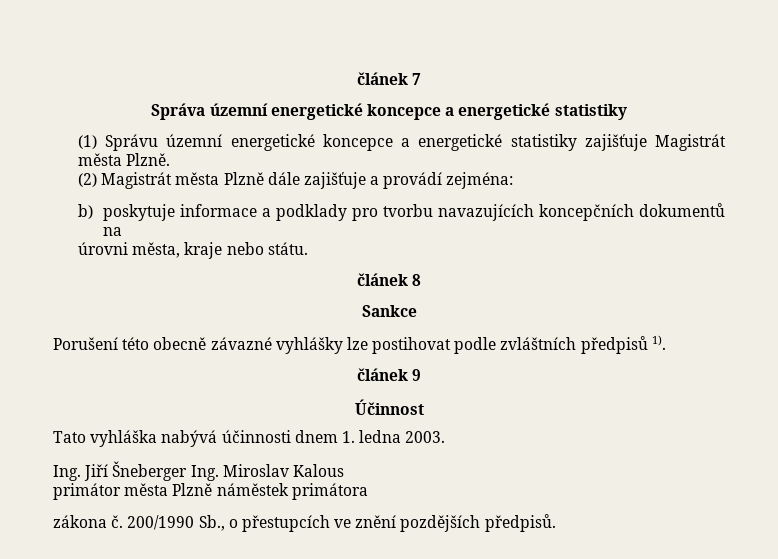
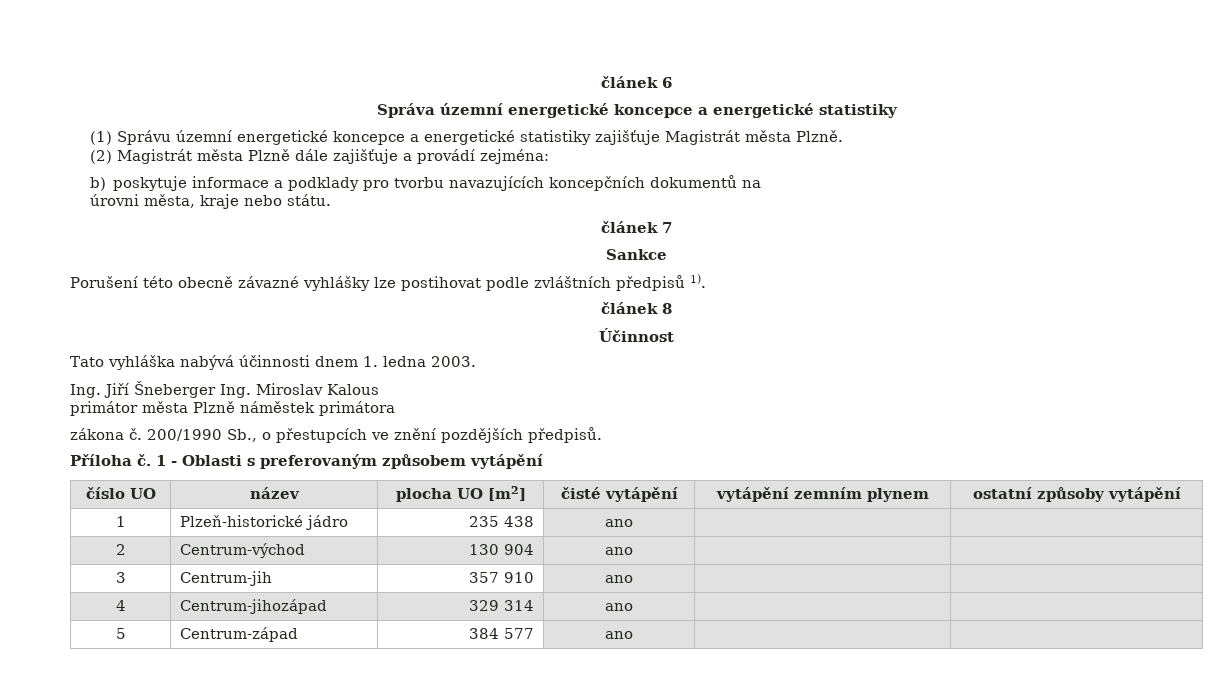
- článek 7
+ článek 6
- článek 8
+ článek 7
- článek 9
+ článek 8
+ Příloha č. 1 - Oblasti s preferovaným způsobem vytápění
+ číslo UO | název | plocha UO [m2] | čisté vytápění | vytápění zemním plynem | ostatní způsoby vytápění
+ 1 | Plzeň-historické jádro | 235 438 | ano | |
+ 2 | Centrum-východ | 130 904 | ano | |
+ 3 | Centrum-jih | 357 910 | ano | |
+ 4 | Centrum-jihozápad | 329 314 | ano | |
+ 5 | Centrum-západ | 384 577 | ano | |

